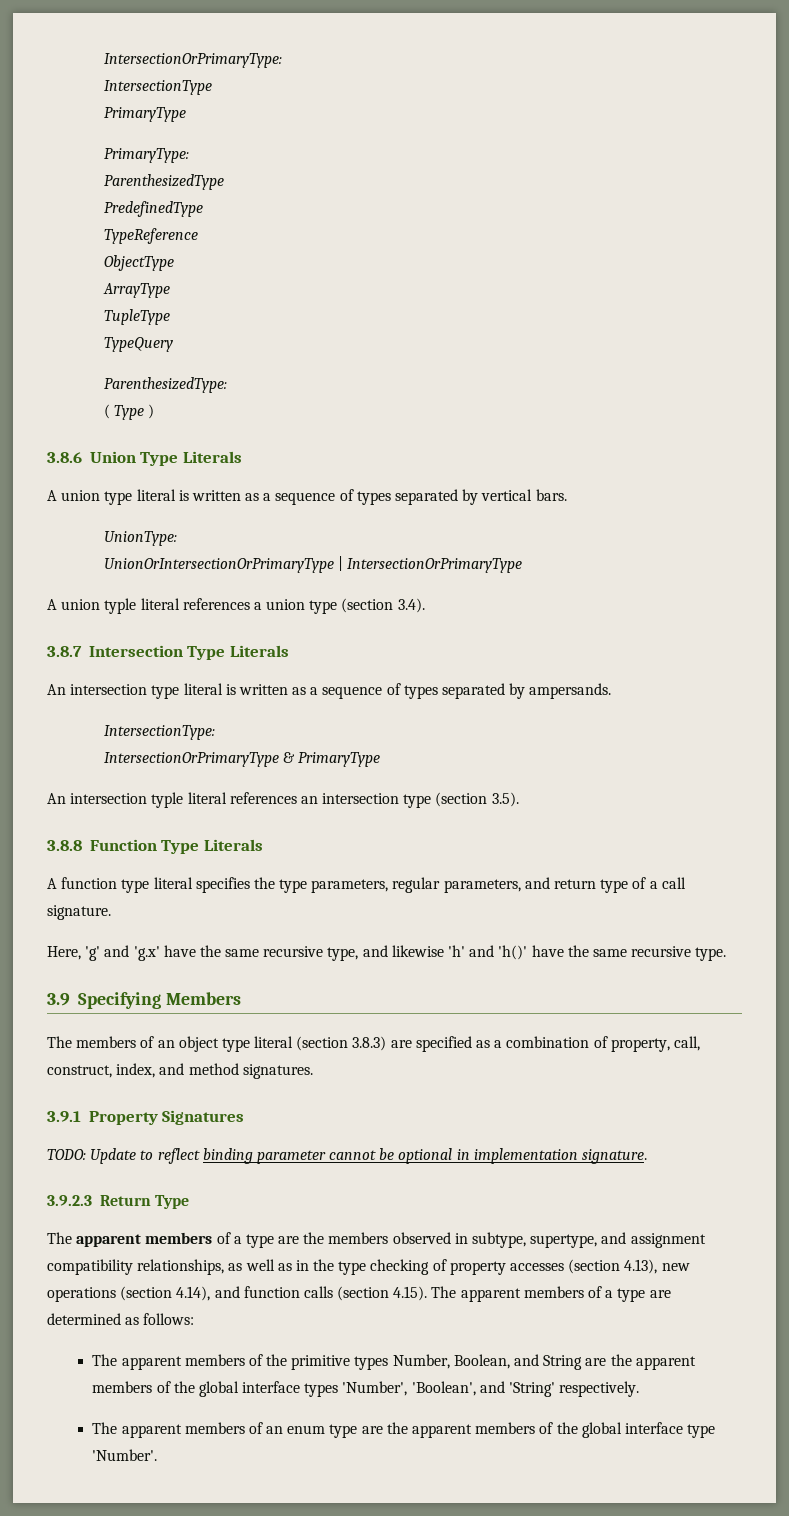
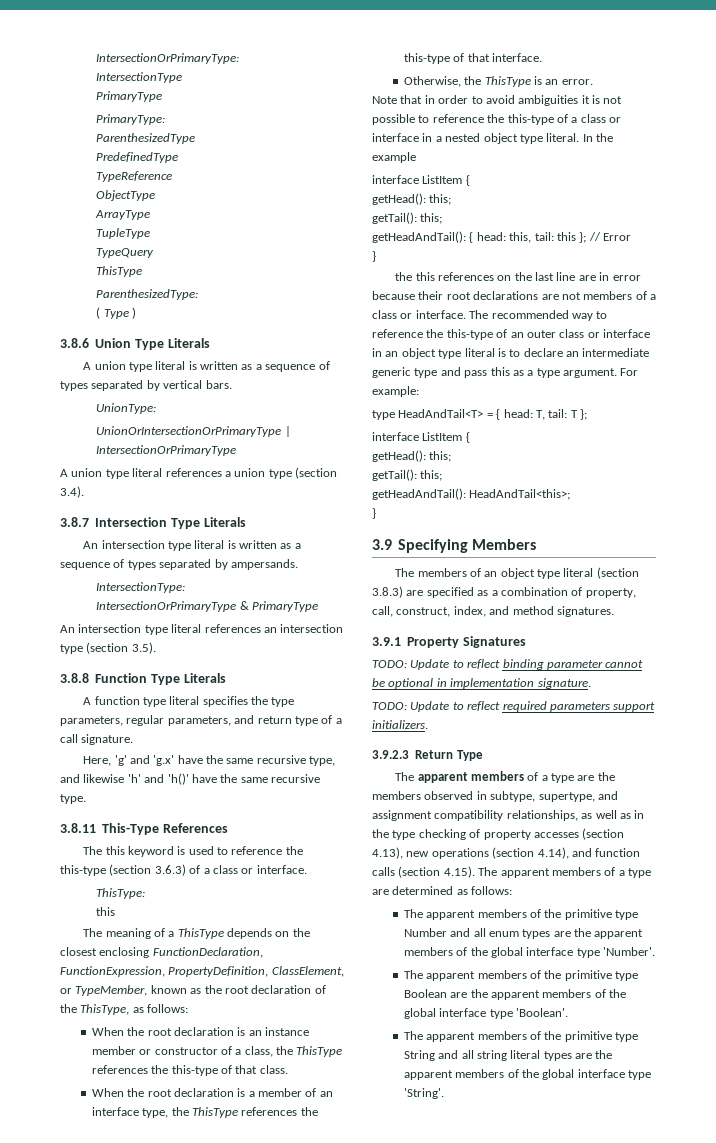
  TypeQuery
+ ThisType
- A union typle literal references a union type (section 3.4).
+ A union type literal references a union type (section 3.4).
- An intersection typle literal references an intersection type (section 3.5).
+ An intersection type literal references an intersection type (section 3.5).
+ 3.8.11 This-Type References
+ The this keyword is used to reference the this-type (section 3.6.3) of a class or interface.
+ ThisType:
+ this
+ The meaning of a ThisType depends on the closest enclosing FunctionDeclaration, FunctionExpression, PropertyDefinition, ClassElement, or TypeMember, known as the root declaration of the ThisType, as follows:
+ When the root declaration is an instance member or constructor of a class, the ThisType references the this-type of that class.
+ When the root declaration is a member of an interface type, the ThisType references the this-type of that interface.
+ Otherwise, the ThisType is an error.
+ Note that in order to avoid ambiguities it is not possible to reference the this-type of a class or interface in a nested object type literal. In the example
+ interface ListItem {
+ getHead(): this;
+ getTail(): this;
+ getHeadAndTail(): { head: this, tail: this }; // Error
+ }
+ the this references on the last line are in error because their root declarations are not members of a class or interface. The recommended way to reference the this-type of an outer class or interface in an object type literal is to declare an intermediate generic type and pass this as a type argument. For example:
+ type HeadAndTail<T> = { head: T, tail: T };
+ interface ListItem {
+ getHead(): this;
+ getTail(): this;
+ getHeadAndTail(): HeadAndTail<this>;
+ }
+ TODO: Update to reflect required parameters support initializers.
- The apparent members of the primitive types Number, Boolean, and String are the apparent members of the global interface types 'Number', 'Boolean', and 'String' respectively.
- The apparent members of an enum type are the apparent members of the global interface type 'Number'.
+ The apparent members of the primitive type Number and all enum types are the apparent members of the global interface type 'Number'.
+ The apparent members of the primitive type Boolean are the apparent members of the global interface type 'Boolean'.
+ The apparent members of the primitive type String and all string literal types are the apparent members of the global interface type 'String'.

